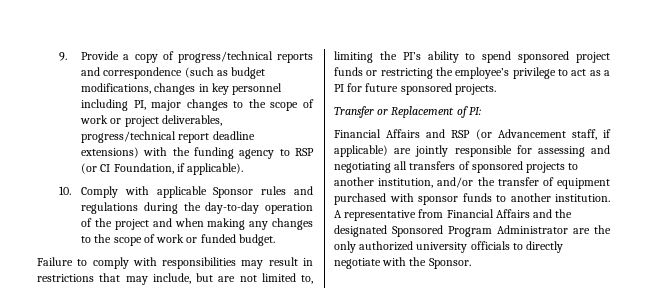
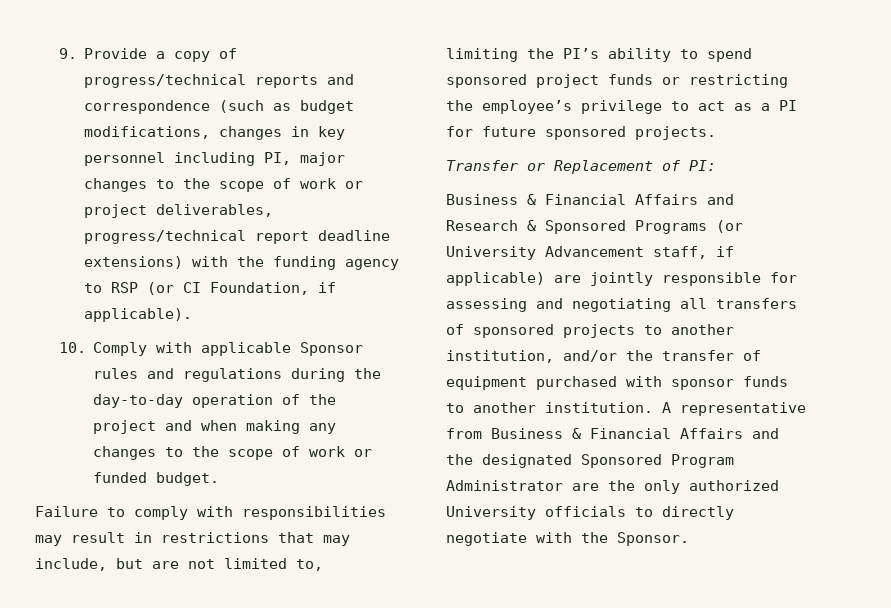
- Financial Affairs and RSP (or Advancement staff, if applicable) are jointly responsible for assessing and negotiating all transfers of sponsored projects to another institution, and/or the transfer of equipment purchased with sponsor funds to another institution.
+ Business & Financial Affairs and Research & Sponsored Programs (or University Advancement staff, if applicable) are jointly responsible for assessing and negotiating all transfers of sponsored projects to another institution, and/or the transfer of equipment purchased with sponsor funds to another institution.
- A representative from Financial Affairs and the designated Sponsored Program Administrator are the only authorized university officials to directly negotiate with the Sponsor.
+ A representative from Business & Financial Affairs and the designated Sponsored Program Administrator are the only authorized University officials to directly negotiate with the Sponsor.

